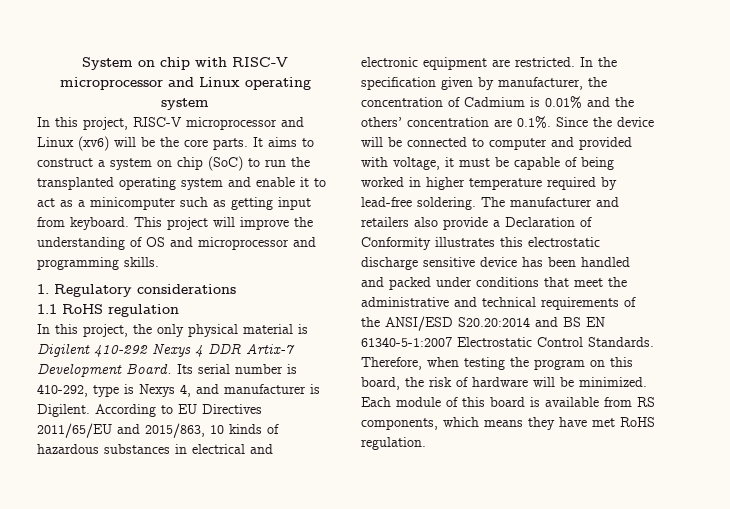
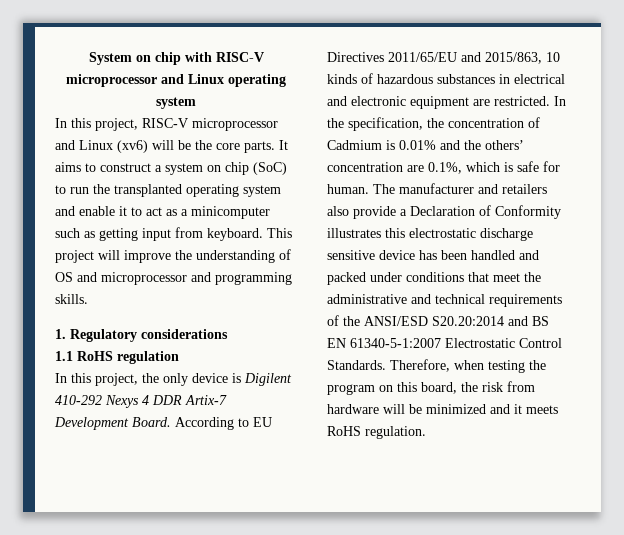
- In this project, the only physical material is Digilent 410-292 Nexys 4 DDR Artix-7 Development Board.
+ In this project, the only device is Digilent 410-292 Nexys 4 DDR Artix-7 Development Board.
- Its serial number is 410-292, type is Nexys 4, and manufacturer is Digilent.
- In the specification given by manufacturer, the concentration of Cadmium is 0.01% and the others’ concentration are 0.1%. Since the device will be connected to computer and provided with voltage, it must be capable of being worked in higher temperature required by lead-free soldering.
+ In the specification, the concentration of Cadmium is 0.01% and the others’ concentration are 0.1%, which is safe for human.
- Therefore, when testing the program on this board, the risk of hardware will be minimized. Each module of this board is available from RS components, which means they have met RoHS regulation.
+ Therefore, when testing the program on this board, the risk from hardware will be minimized and it meets RoHS regulation.

